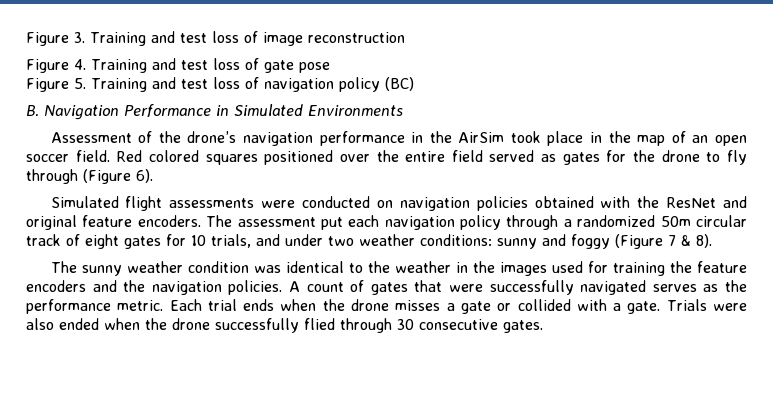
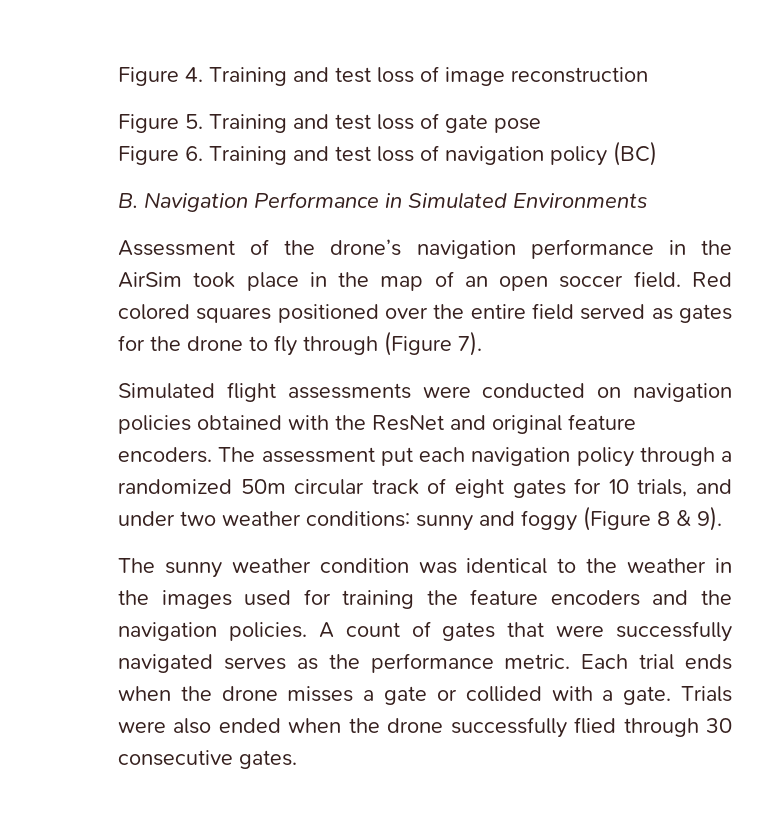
- Figure 3. Training and test loss of image reconstruction
+ Figure 4. Training and test loss of image reconstruction
- Figure 4. Training and test loss of gate pose
+ Figure 5. Training and test loss of gate pose
- Figure 5. Training and test loss of navigation policy (BC)
+ Figure 6. Training and test loss of navigation policy (BC)
- Red colored squares positioned over the entire field served as gates for the drone to fly through (Figure 6).
+ Red colored squares positioned over the entire field served as gates for the drone to fly through (Figure 7).
- The assessment put each navigation policy through a randomized 50m circular track of eight gates for 10 trials, and under two weather conditions: sunny and foggy (Figure 7 & 8).
+ The assessment put each navigation policy through a randomized 50m circular track of eight gates for 10 trials, and under two weather conditions: sunny and foggy (Figure 8 & 9).

